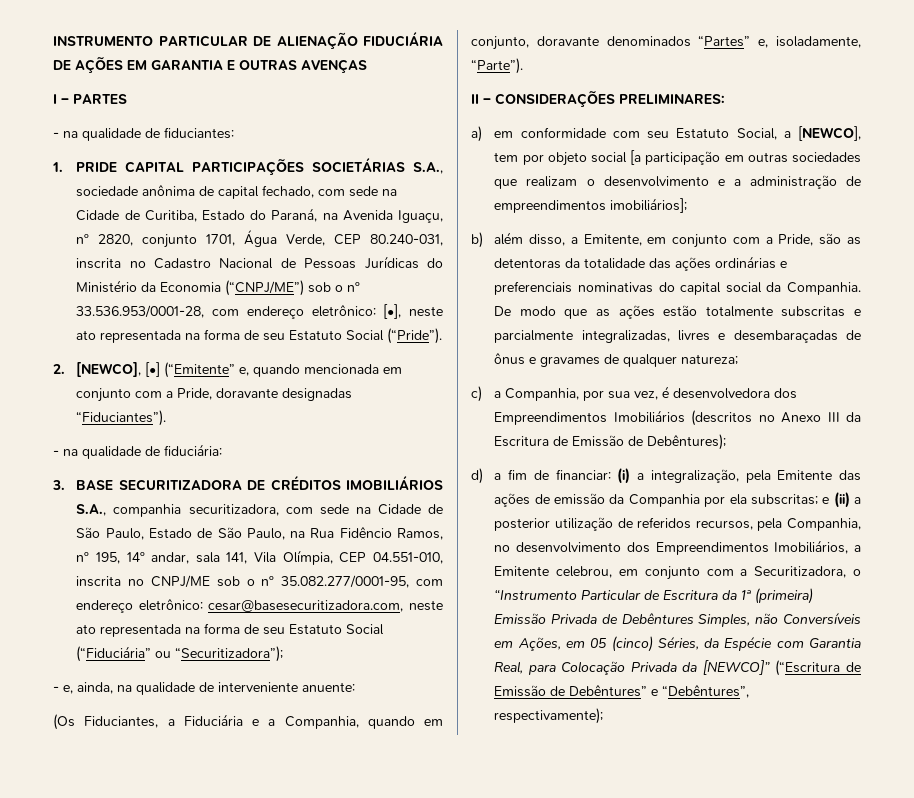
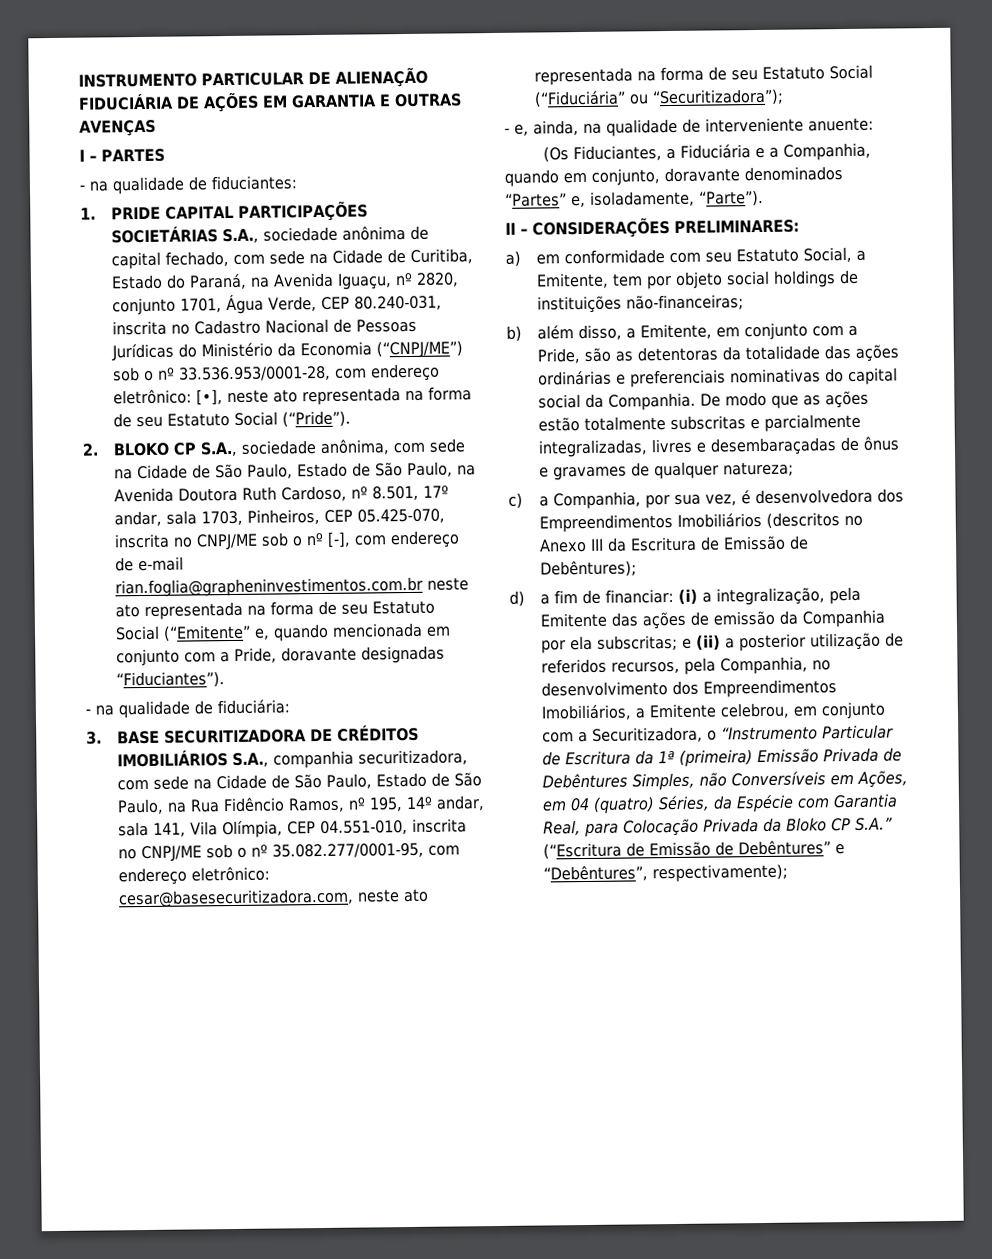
- 2. [NEWCO], [•] (“Emitente” e, quando mencionada em conjunto com a Pride, doravante designadas “Fiduciantes”).
+ 2. BLOKO CP S.A., sociedade anônima, com sede na Cidade de São Paulo, Estado de São Paulo, na Avenida Doutora Ruth Cardoso, nº 8.501, 17º andar, sala 1703, Pinheiros, CEP 05.425-070, inscrita no CNPJ/ME sob o nº [-], com endereço de e-mail rian.foglia@grapheninvestimentos.com.br neste ato representada na forma de seu Estatuto Social (“Emitente” e, quando mencionada em conjunto com a Pride, doravante designadas “Fiduciantes”).
- a) em conformidade com seu Estatuto Social, a [NEWCO], tem por objeto social [a participação em outras sociedades que realizam o desenvolvimento e a administração de empreendimentos imobiliários];
+ a) em conformidade com seu Estatuto Social, a Emitente, tem por objeto social holdings de instituições não-financeiras;
- e (ii) a posterior utilização de referidos recursos, pela Companhia, no desenvolvimento dos Empreendimentos Imobiliários, a Emitente celebrou, em conjunto com a Securitizadora, o “Instrumento Particular de Escritura da 1ª (primeira) Emissão Privada de Debêntures Simples, não Conversíveis em Ações, em 05 (cinco) Séries, da Espécie com Garantia Real, para Colocação Privada da [NEWCO]” (“Escritura de Emissão de Debêntures” e “Debêntures”, respectivamente);
+ e (ii) a posterior utilização de referidos recursos, pela Companhia, no desenvolvimento dos Empreendimentos Imobiliários, a Emitente celebrou, em conjunto com a Securitizadora, o “Instrumento Particular de Escritura da 1ª (primeira) Emissão Privada de Debêntures Simples, não Conversíveis em Ações, em 04 (quatro) Séries, da Espécie com Garantia Real, para Colocação Privada da Bloko CP S.A.” (“Escritura de Emissão de Debêntures” e “Debêntures”, respectivamente);

